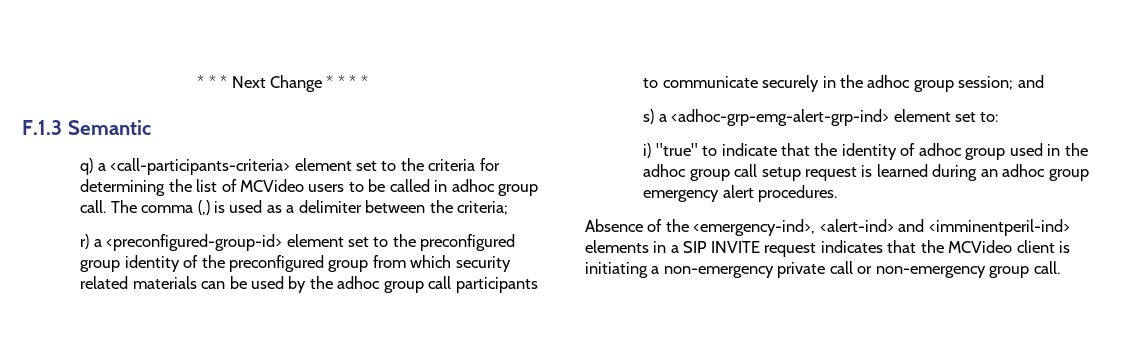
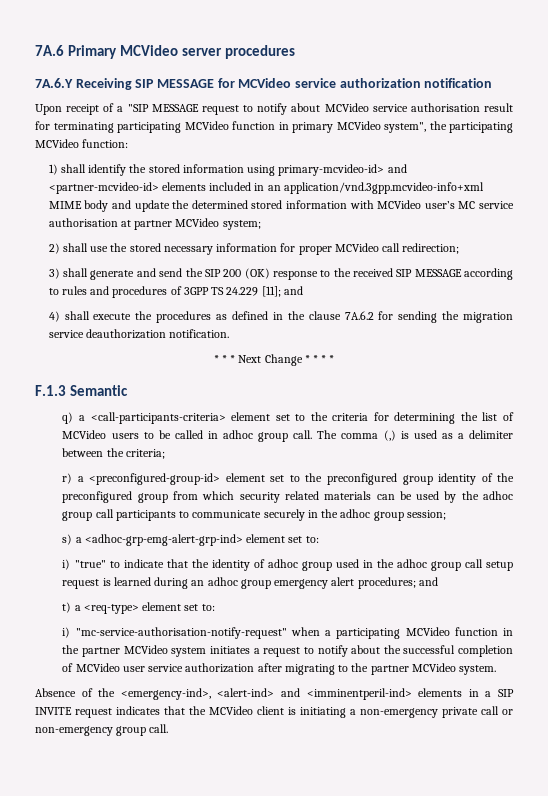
+ 7A.6 Primary MCVideo server procedures
+ 7A.6.Y Receiving SIP MESSAGE for MCVideo service authorization notification
+ Upon receipt of a "SIP MESSAGE request to notify about MCVideo service authorisation result for terminating participating MCVideo function in primary MCVideo system", the participating MCVideo function:
+ 1) shall identify the stored information using primary-mcvideo-id> and <partner-mcvideo-id> elements included in an application/vnd.3gpp.mcvideo-info+xml MIME body and update the determined stored information with MCVideo user’s MC service authorisation at partner MCVideo system;
+ 2) shall use the stored necessary information for proper MCVideo call redirection;
+ 3) shall generate and send the SIP 200 (OK) response to the received SIP MESSAGE according to rules and procedures of 3GPP TS 24.229 [11]; and
+ 4) shall execute the procedures as defined in the clause 7A.6.2 for sending the migration service deauthorization notification.
- r) a <preconfigured-group-id> element set to the preconfigured group identity of the preconfigured group from which security related materials can be used by the adhoc group call participants to communicate securely in the adhoc group session; and
+ r) a <preconfigured-group-id> element set to the preconfigured group identity of the preconfigured group from which security related materials can be used by the adhoc group call participants to communicate securely in the adhoc group session;
- i) "true" to indicate that the identity of adhoc group used in the adhoc group call setup request is learned during an adhoc group emergency alert procedures.
+ i) "true" to indicate that the identity of adhoc group used in the adhoc group call setup request is learned during an adhoc group emergency alert procedures; and
+ t) a <req-type> element set to:
+ i) "mc-service-authorisation-notify-request" when a participating MCVideo function in the partner MCVideo system initiates a request to notify about the successful completion of MCVideo user service authorization after migrating to the partner MCVideo system.

